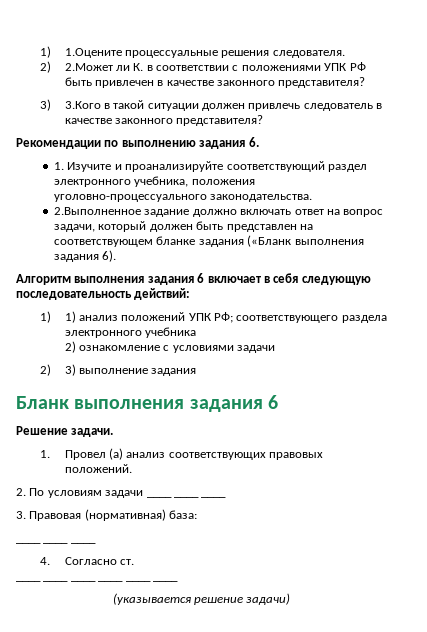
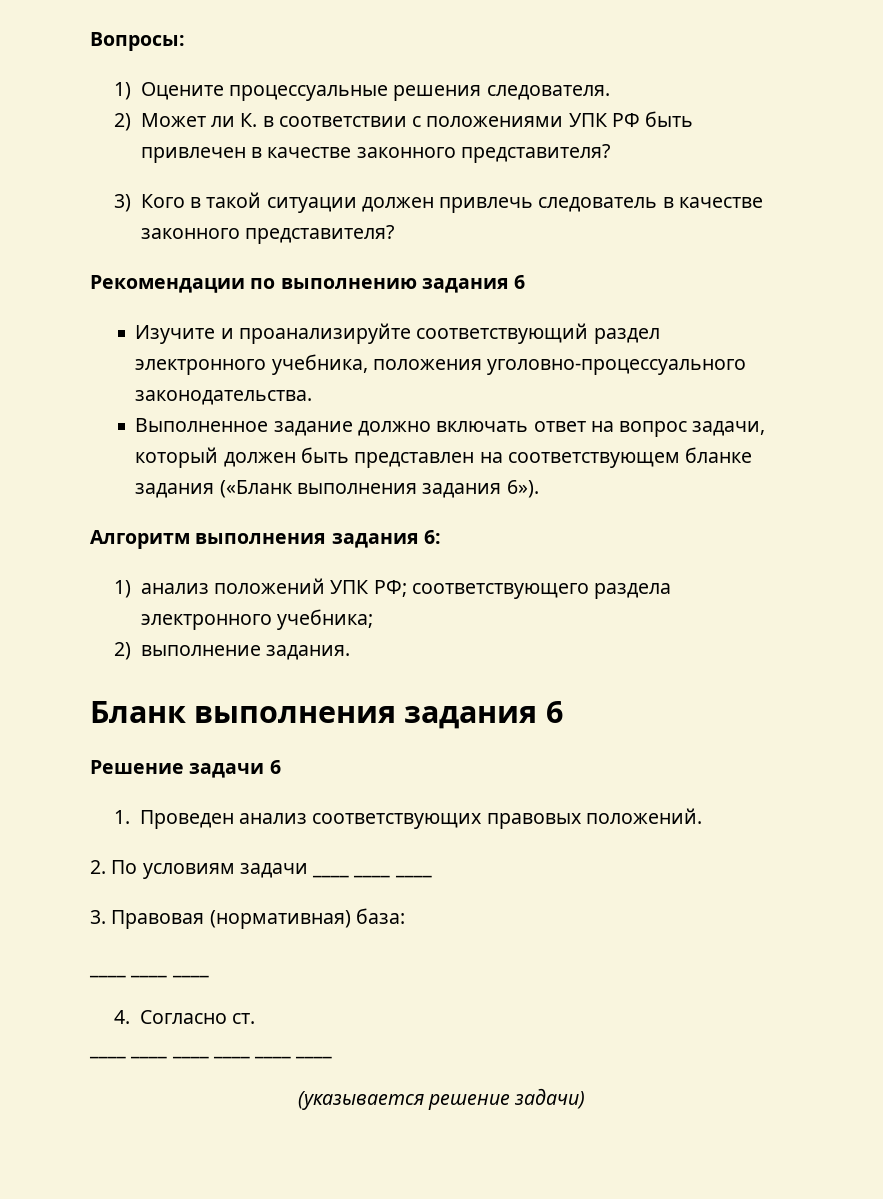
- 1) 1.Оцените процессуальные решения следователя.
+ Вопросы:
+ 1) Оцените процессуальные решения следователя.
- 2) 2.Может ли К. в соответствии с положениями УПК РФ быть привлечен в качестве законного представителя?
+ 2) Может ли К. в соответствии с положениями УПК РФ быть привлечен в качестве законного представителя?
- 3) 3.Кого в такой ситуации должен привлечь следователь в качестве законного представителя?
+ 3) Кого в такой ситуации должен привлечь следователь в качестве законного представителя?
- Рекомендации по выполнению задания 6.
- 1. Изучите и проанализируйте соответствующий раздел электронного учебника, положения уголовно-процессуального законодательства.
+ Рекомендации по выполнению задания 6
+ Изучите и проанализируйте соответствующий раздел электронного учебника, положения уголовно-процессуального законодательства.
- 2.Выполненное задание должно включать ответ на вопрос задачи, который должен быть представлен на соответствующем бланке задания («Бланк выполнения задания 6).
+ Выполненное задание должно включать ответ на вопрос задачи, который должен быть представлен на соответствующем бланке задания («Бланк выполнения задания 6»).
- Алгоритм выполнения задания 6 включает в себя следующую последовательность действий:
- 1) 1) анализ положений УПК РФ; соответствующего раздела электронного учебника
- 2) ознакомление с условиями задачи
- 2) 3) выполнение задания
+ Алгоритм выполнения задания 6:
+ 1) анализ положений УПК РФ; соответствующего раздела электронного учебника;
+ 2) выполнение задания.
- Решение задачи.
- 1. Провел (а) анализ соответствующих правовых положений.
+ Решение задачи 6
+ 1. Проведен анализ соответствующих правовых положений.

